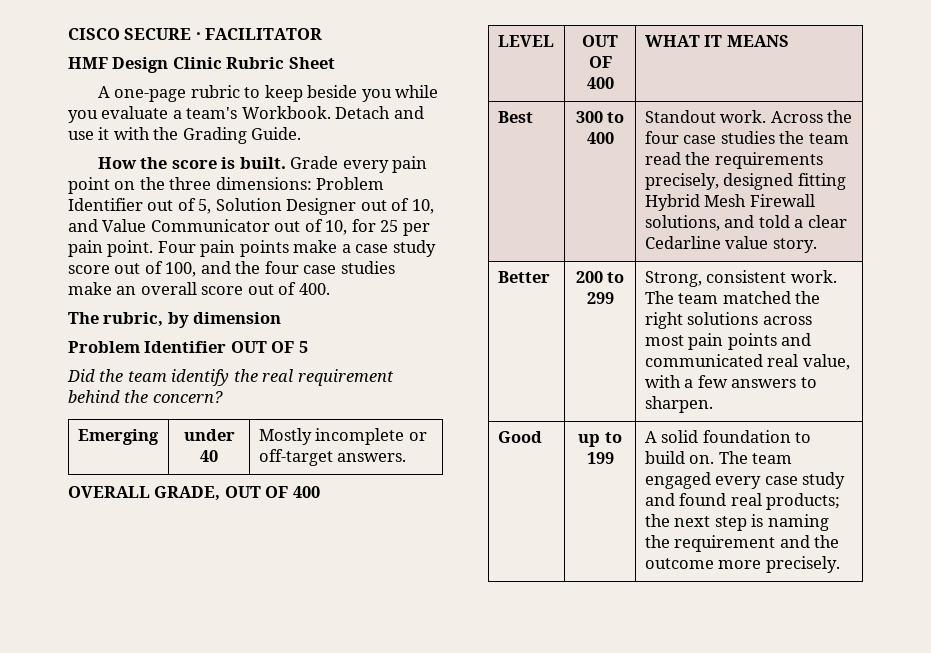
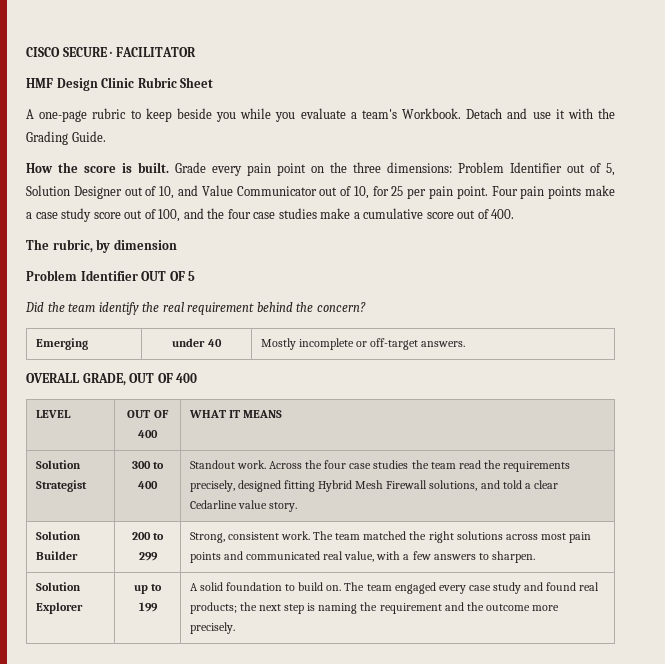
- Four pain points make a case study score out of 100, and the four case studies make an overall score out of 400.
+ Four pain points make a case study score out of 100, and the four case studies make a cumulative score out of 400.
- Best | 300 to 400 | Standout work. Across the four case studies the team read the requirements precisely, designed fitting Hybrid Mesh Firewall solutions, and told a clear Cedarline value story.
+ Solution Strategist | 300 to 400 | Standout work. Across the four case studies the team read the requirements precisely, designed fitting Hybrid Mesh Firewall solutions, and told a clear Cedarline value story.
- Better | 200 to 299 | Strong, consistent work. The team matched the right solutions across most pain points and communicated real value, with a few answers to sharpen.
+ Solution Builder | 200 to 299 | Strong, consistent work. The team matched the right solutions across most pain points and communicated real value, with a few answers to sharpen.
- Good | up to 199 | A solid foundation to build on. The team engaged every case study and found real products; the next step is naming the requirement and the outcome more precisely.
+ Solution Explorer | up to 199 | A solid foundation to build on. The team engaged every case study and found real products; the next step is naming the requirement and the outcome more precisely.

